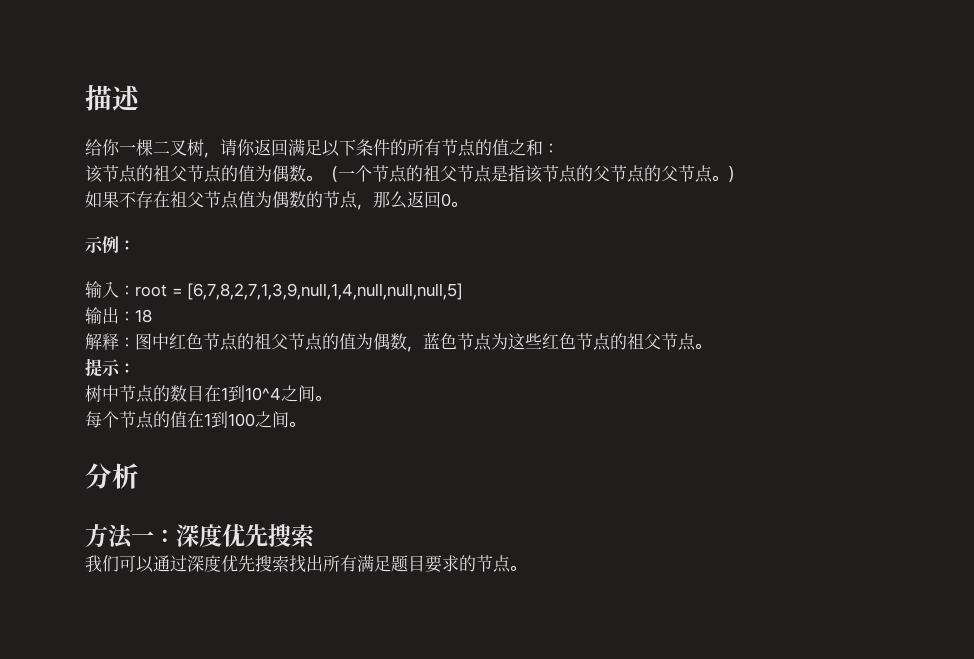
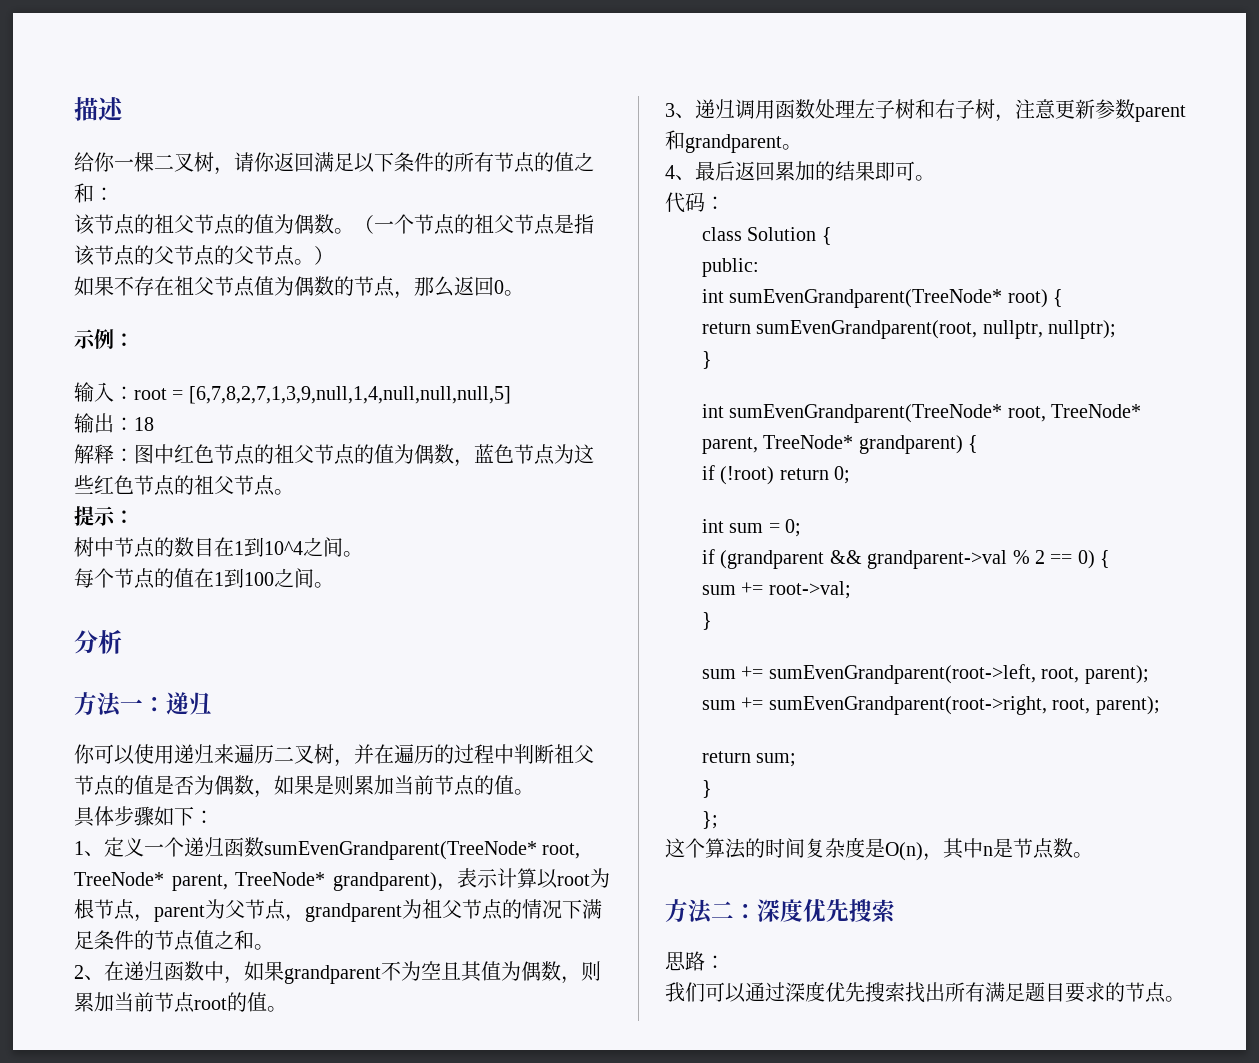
- 方法一：深度优先搜索
+ 方法一：递归
+ 你可以使用递归来遍历二叉树，并在遍历的过程中判断祖父节点的值是否为偶数，如果是则累加当前节点的值。
+ 具体步骤如下：
+ 1、定义一个递归函数sumEvenGrandparent(TreeNode* root, TreeNode* parent, TreeNode* grandparent)，表示计算以root为根节点，parent为父节点，grandparent为祖父节点的情况下满足条件的节点值之和。
+ 2、在递归函数中，如果grandparent不为空且其值为偶数，则累加当前节点root的值。
+ 3、递归调用函数处理左子树和右子树，注意更新参数parent和grandparent。
+ 4、最后返回累加的结果即可。
+ 代码：
+ class Solution {
+ public:
+ int sumEvenGrandparent(TreeNode* root) {
+ return sumEvenGrandparent(root, nullptr, nullptr);
+ }
+ int sumEvenGrandparent(TreeNode* root, TreeNode* parent, TreeNode* grandparent) {
+ if (!root) return 0;
+ int sum = 0;
+ if (grandparent && grandparent->val % 2 == 0) {
+ sum += root->val;
+ }
+ sum += sumEvenGrandparent(root->left, root, parent);
+ sum += sumEvenGrandparent(root->right, root, parent);
+ return sum;
+ }
+ };
+ 这个算法的时间复杂度是O(n)，其中n是节点数。
+ 方法二：深度优先搜索
+ 思路：

